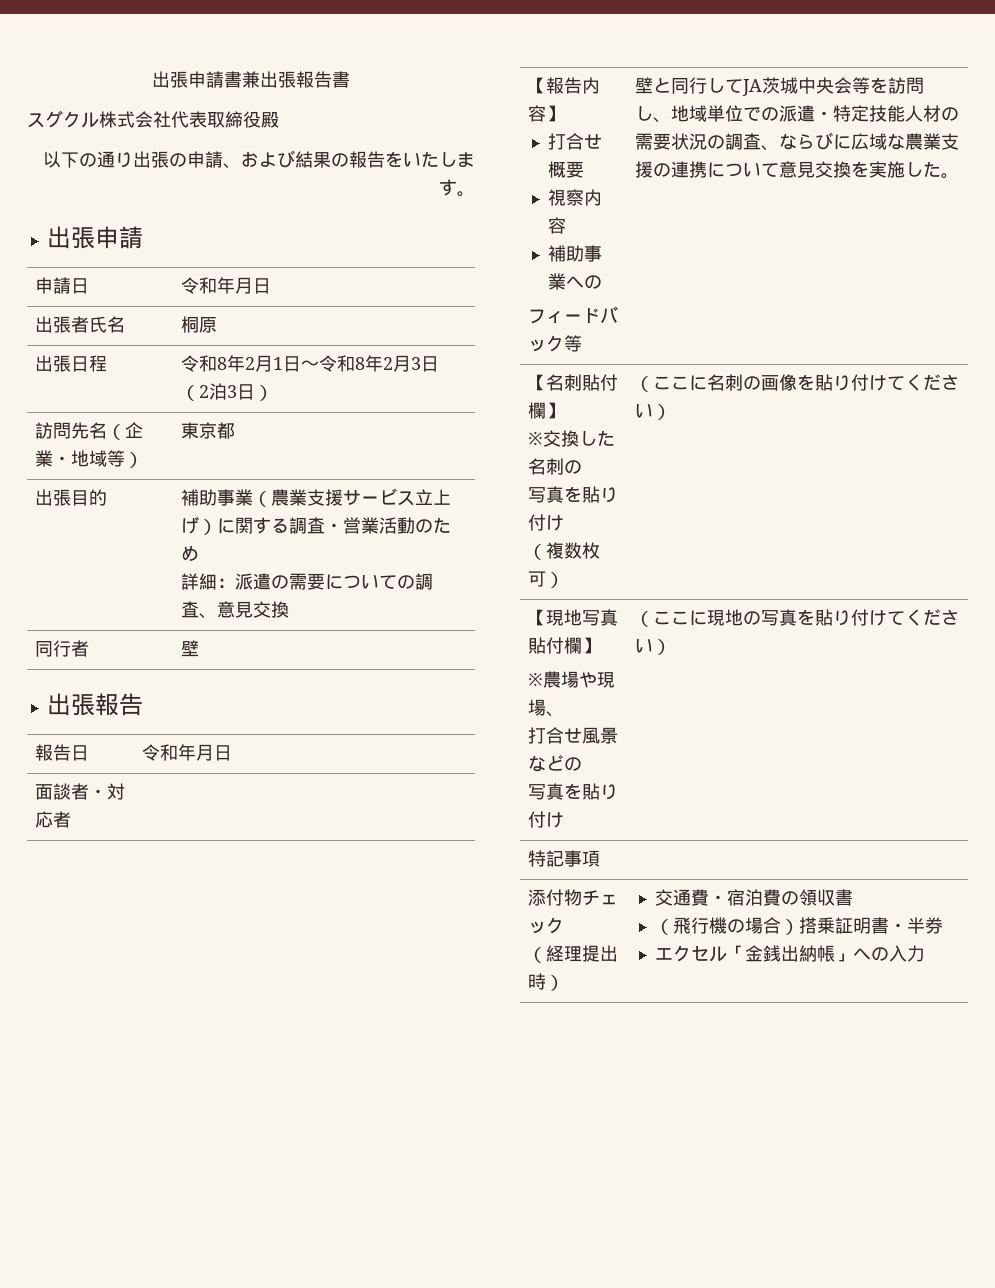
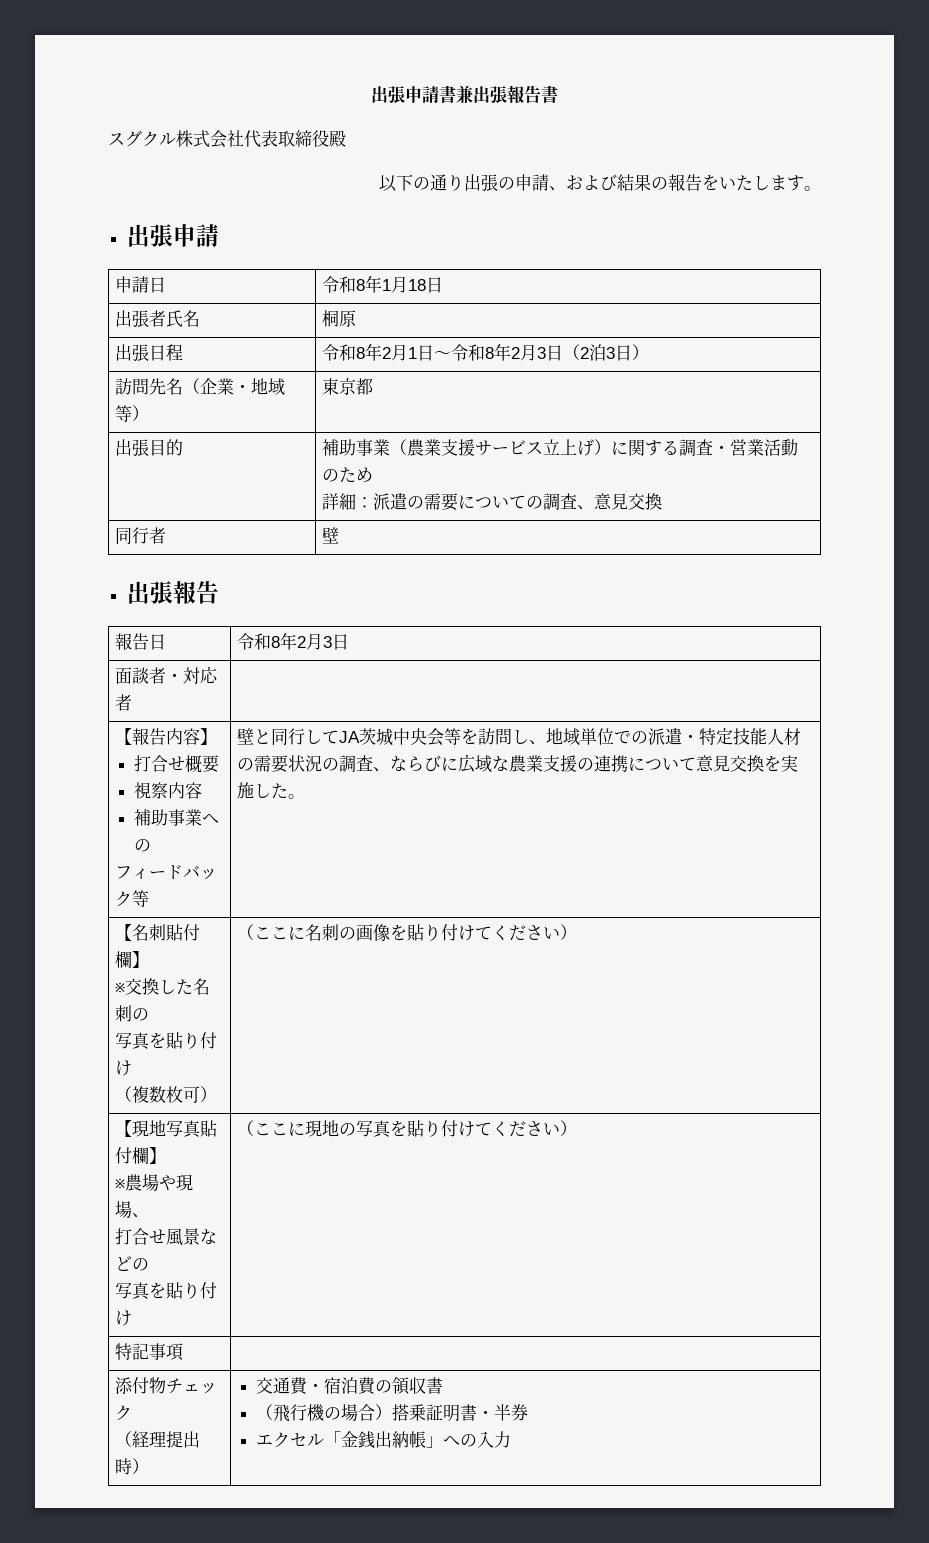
- 申請日 | 令和年月日
+ 申請日 | 令和8年1月18日
- 報告日 | 令和年月日
+ 報告日 | 令和8年2月3日

